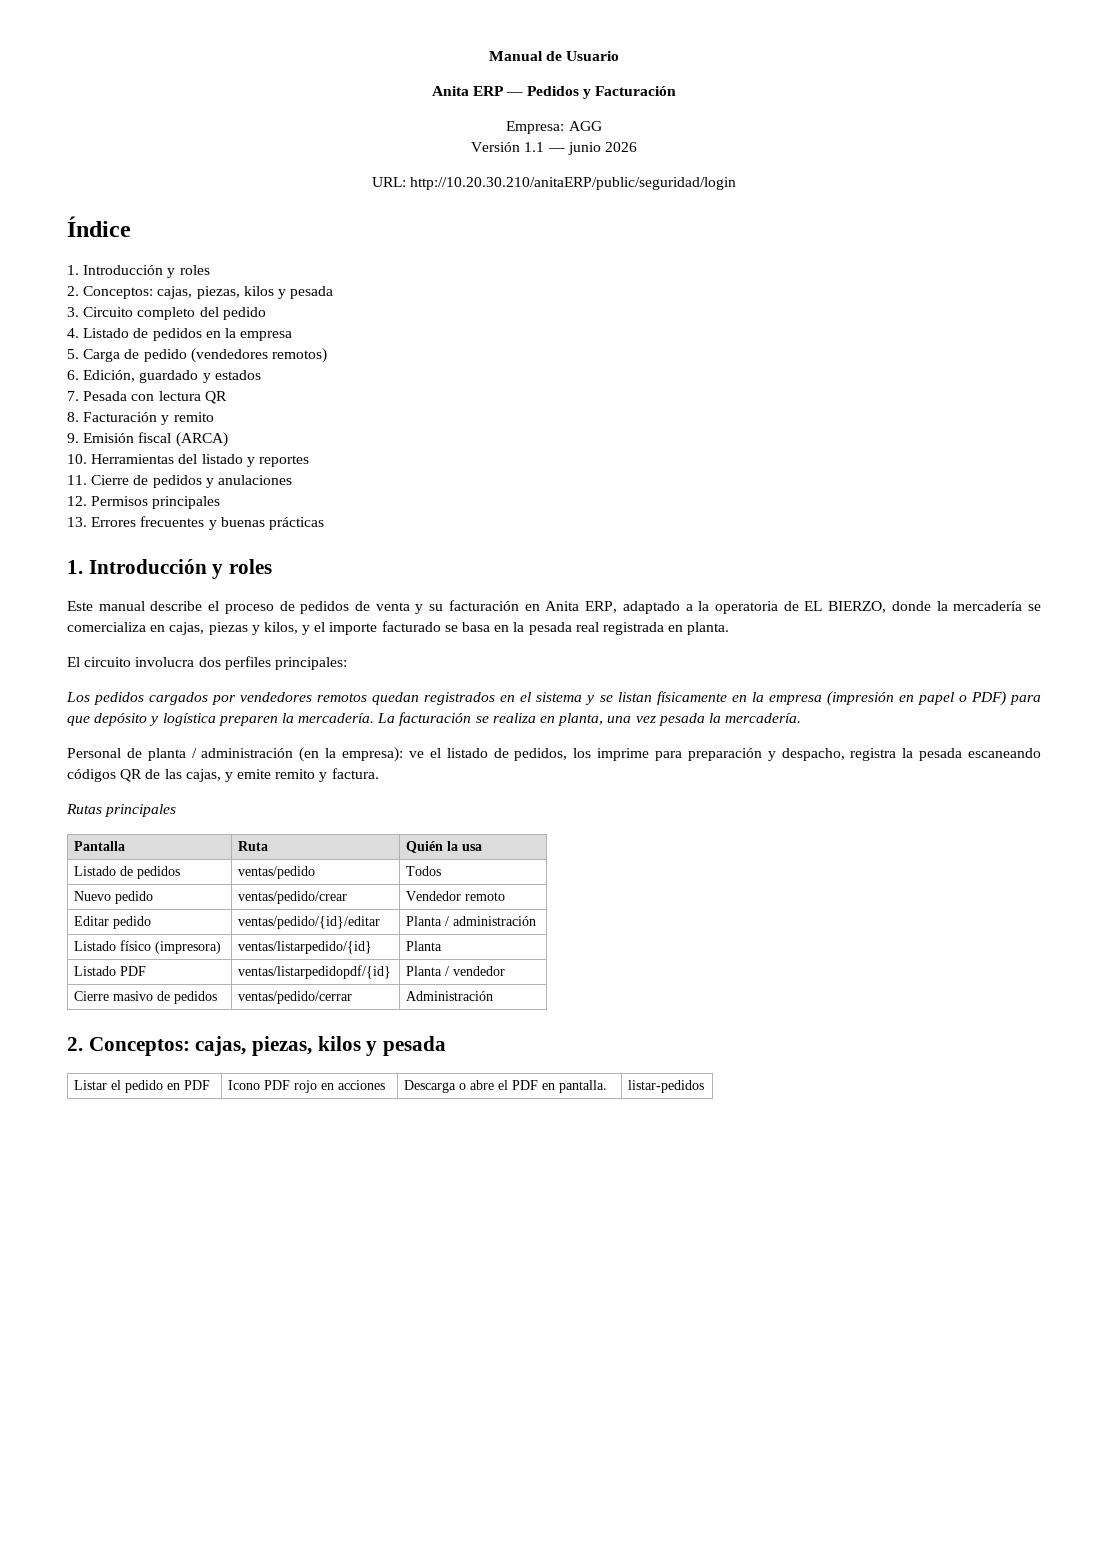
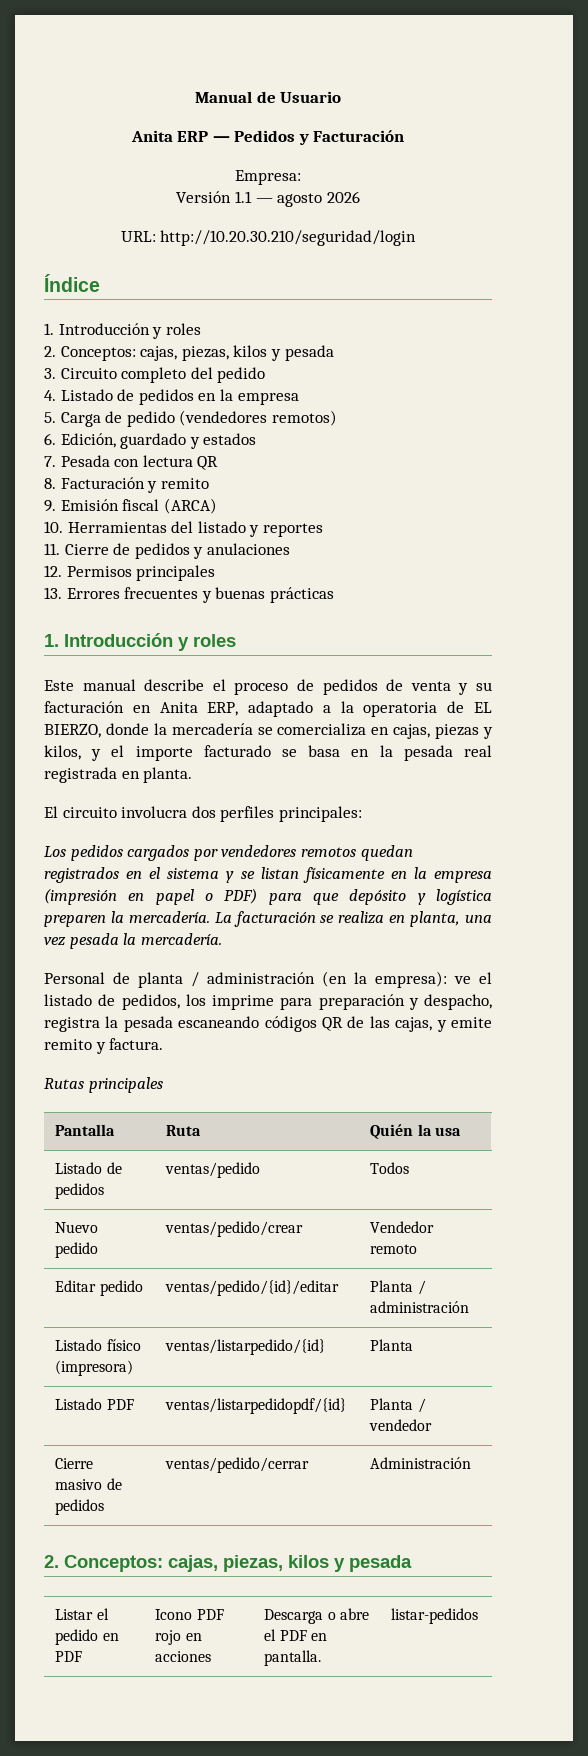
- Empresa: AGG
+ Empresa:
- Versión 1.1 — junio 2026
+ Versión 1.1 — agosto 2026
- URL: http://10.20.30.210/anitaERP/public/seguridad/login
+ URL: http://10.20.30.210/seguridad/login

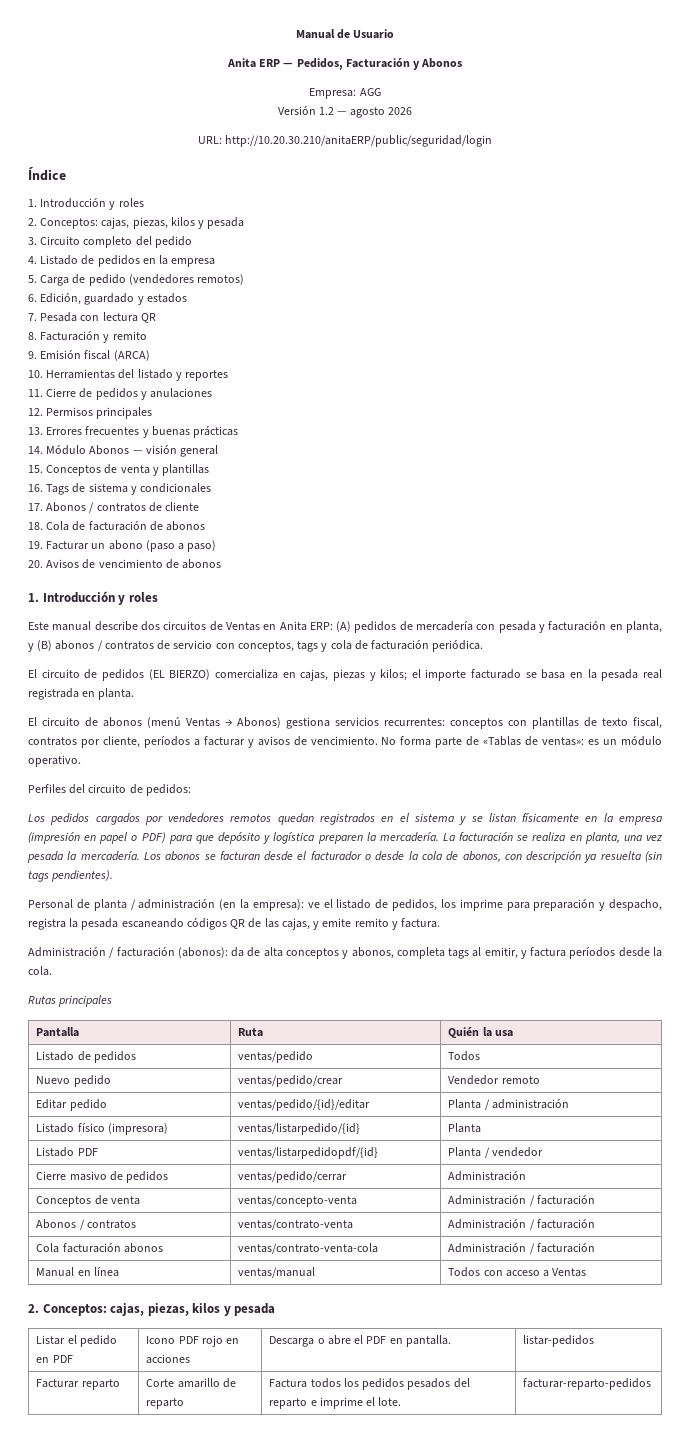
- Anita ERP — Pedidos y Facturación
+ Anita ERP — Pedidos, Facturación y Abonos
- Empresa:
+ Empresa: AGG
- Versión 1.1 — agosto 2026
+ Versión 1.2 — agosto 2026
- URL: http://10.20.30.210/seguridad/login
+ URL: http://10.20.30.210/anitaERP/public/seguridad/login
+ 14. Módulo Abonos — visión general
+ 15. Conceptos de venta y plantillas
+ 16. Tags de sistema y condicionales
+ 17. Abonos / contratos de cliente
+ 18. Cola de facturación de abonos
+ 19. Facturar un abono (paso a paso)
+ 20. Avisos de vencimiento de abonos
- Este manual describe el proceso de pedidos de venta y su facturación en Anita ERP, adaptado a la operatoria de EL BIERZO, donde la mercadería se comercializa en cajas, piezas y kilos, y el importe facturado se basa en la pesada real registrada en planta.
+ Este manual describe dos circuitos de Ventas en Anita ERP: (A) pedidos de mercadería con pesada y facturación en planta, y (B) abonos / contratos de servicio con conceptos, tags y cola de facturación periódica.
+ El circuito de pedidos (EL BIERZO) comercializa en cajas, piezas y kilos; el importe facturado se basa en la pesada real registrada en planta.
- El circuito involucra dos perfiles principales:
+ El circuito de abonos (menú Ventas → Abonos) gestiona servicios recurrentes: conceptos con plantillas de texto fiscal, contratos por cliente, períodos a facturar y avisos de vencimiento. No forma parte de «Tablas de ventas»: es un módulo operativo.
+ Perfiles del circuito de pedidos:
+ Los abonos se facturan desde el facturador o desde la cola de abonos, con descripción ya resuelta (sin tags pendientes).
+ Administración / facturación (abonos): da de alta conceptos y abonos, completa tags al emitir, y factura períodos desde la cola.
+ Conceptos de venta | ventas/concepto-venta | Administración / facturación
+ Abonos / contratos | ventas/contrato-venta | Administración / facturación
+ Cola facturación abonos | ventas/contrato-venta-cola | Administración / facturación
+ Manual en línea | ventas/manual | Todos con acceso a Ventas
+ Facturar reparto | Corte amarillo de reparto | Factura todos los pedidos pesados del reparto e imprime el lote. | facturar-reparto-pedidos

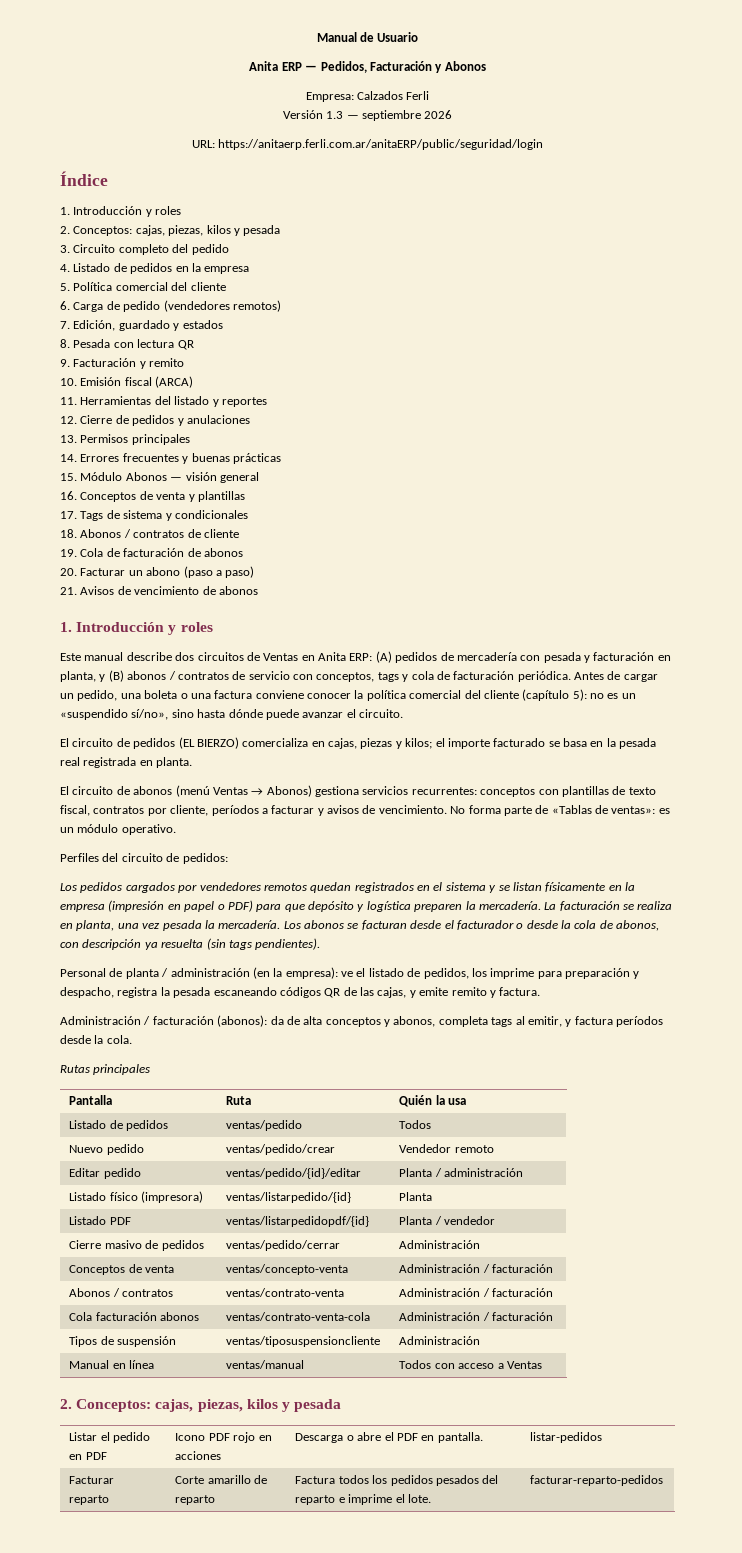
- Empresa: AGG
+ Empresa: Calzados Ferli
- Versión 1.2 — agosto 2026
+ Versión 1.3 — septiembre 2026
- URL: http://10.20.30.210/anitaERP/public/seguridad/login
+ URL: https://anitaerp.ferli.com.ar/anitaERP/public/seguridad/login
- 5. Carga de pedido (vendedores remotos)
+ 5. Política comercial del cliente
+ 6. Carga de pedido (vendedores remotos)
- 6. Edición, guardado y estados
+ 7. Edición, guardado y estados
- 7. Pesada con lectura QR
+ 8. Pesada con lectura QR
- 8. Facturación y remito
+ 9. Facturación y remito
- 9. Emisión fiscal (ARCA)
+ 10. Emisión fiscal (ARCA)
- 10. Herramientas del listado y reportes
+ 11. Herramientas del listado y reportes
- 11. Cierre de pedidos y anulaciones
+ 12. Cierre de pedidos y anulaciones
- 12. Permisos principales
+ 13. Permisos principales
- 13. Errores frecuentes y buenas prácticas
+ 14. Errores frecuentes y buenas prácticas
- 14. Módulo Abonos — visión general
+ 15. Módulo Abonos — visión general
- 15. Conceptos de venta y plantillas
+ 16. Conceptos de venta y plantillas
- 16. Tags de sistema y condicionales
+ 17. Tags de sistema y condicionales
- 17. Abonos / contratos de cliente
+ 18. Abonos / contratos de cliente
- 18. Cola de facturación de abonos
+ 19. Cola de facturación de abonos
- 19. Facturar un abono (paso a paso)
+ 20. Facturar un abono (paso a paso)
- 20. Avisos de vencimiento de abonos
+ 21. Avisos de vencimiento de abonos
+ Antes de cargar un pedido, una boleta o una factura conviene conocer la política comercial del cliente (capítulo 5): no es un «suspendido sí/no», sino hasta dónde puede avanzar el circuito.
+ Tipos de suspensión | ventas/tiposuspensioncliente | Administración

